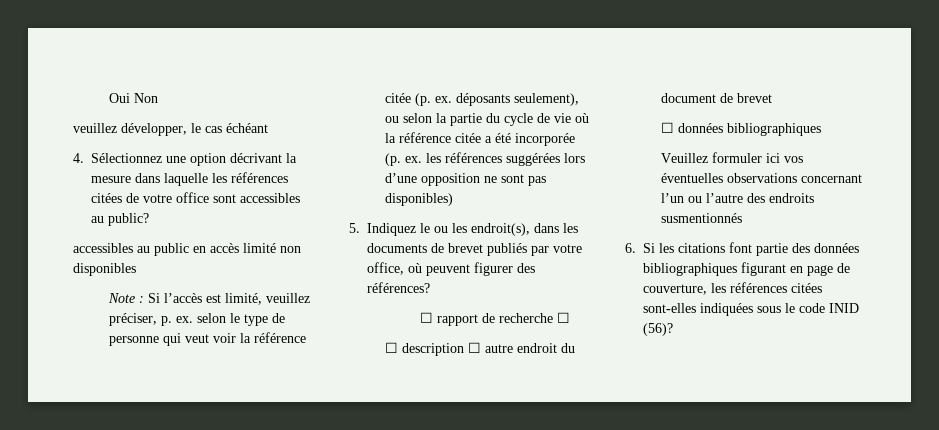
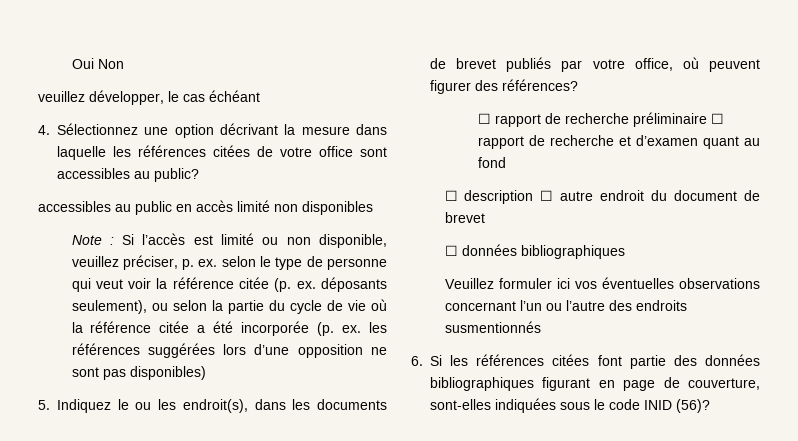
- Note : Si l’accès est limité, veuillez préciser, p. ex. selon le type de personne qui veut voir la référence citée (p. ex. déposants seulement), ou selon la partie du cycle de vie où la référence citée a été incorporée (p. ex. les références suggérées lors d’une opposition ne sont pas disponibles)
+ Note : Si l’accès est limité ou non disponible, veuillez préciser, p. ex. selon le type de personne qui veut voir la référence citée (p. ex. déposants seulement), ou selon la partie du cycle de vie où la référence citée a été incorporée (p. ex. les références suggérées lors d’une opposition ne sont pas disponibles)
- ☐ rapport de recherche ☐
+ ☐ rapport de recherche préliminaire ☐ rapport de recherche et d’examen quant au fond
- 6. Si les citations font partie des données bibliographiques figurant en page de couverture, les références citées sont‑elles indiquées sous le code INID (56)?
+ 6. Si les références citées font partie des données bibliographiques figurant en page de couverture, sont‑elles indiquées sous le code INID (56)?

